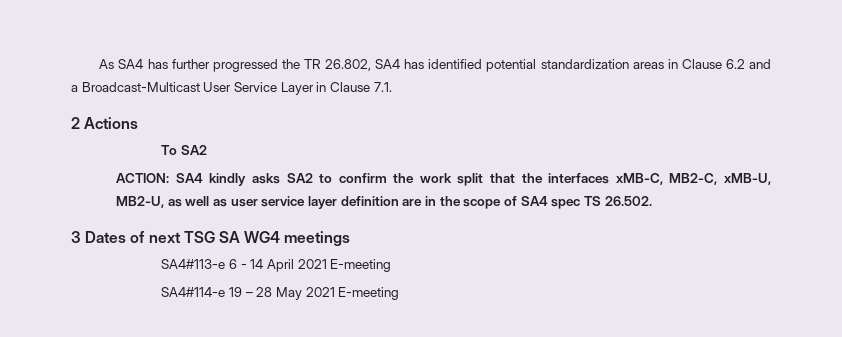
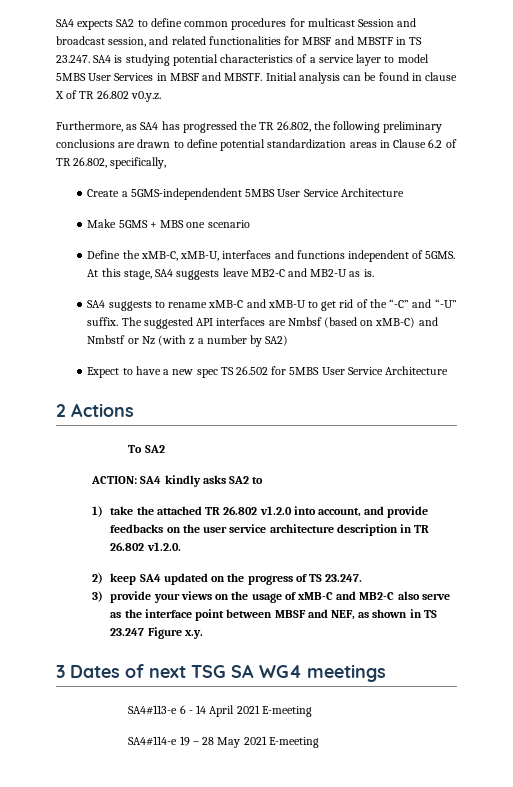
- As SA4 has further progressed the TR 26.802, SA4 has identified potential standardization areas in Clause 6.2 and a Broadcast-Multicast User Service Layer in Clause 7.1.
+ SA4 expects SA2 to define common procedures for multicast Session and broadcast session, and related functionalities for MBSF and MBSTF in TS 23.247. SA4 is studying potential characteristics of a service layer to model 5MBS User Services in MBSF and MBSTF. Initial analysis can be found in clause X of TR 26.802 v0.y.z.
+ Furthermore, as SA4 has progressed the TR 26.802, the following preliminary conclusions are drawn to define potential standardization areas in Clause 6.2 of TR 26.802, specifically,
+ Create a 5GMS-independendent 5MBS User Service Architecture
+ Make 5GMS + MBS one scenario
+ Define the xMB-C, xMB-U, interfaces and functions independent of 5GMS. At this stage, SA4 suggests leave MB2-C and MB2-U as is.
+ SA4 suggests to rename xMB-C and xMB-U to get rid of the “-C” and “-U” suffix. The suggested API interfaces are Nmbsf (based on xMB-C) and Nmbstf or Nz (with z a number by SA2)
+ Expect to have a new spec TS 26.502 for 5MBS User Service Architecture
- ACTION: SA4 kindly asks SA2 to confirm the work split that the interfaces xMB-C, MB2-C, xMB-U, MB2-U, as well as user service layer definition are in the scope of SA4 spec TS 26.502.
+ ACTION: SA4 kindly asks SA2 to
+ 1) take the attached TR 26.802 v1.2.0 into account, and provide feedbacks on the user service architecture description in TR 26.802 v1.2.0.
+ 2) keep SA4 updated on the progress of TS 23.247.
+ 3) provide your views on the usage of xMB-C and MB2-C also serve as the interface point between MBSF and NEF, as shown in TS 23.247 Figure x.y.

